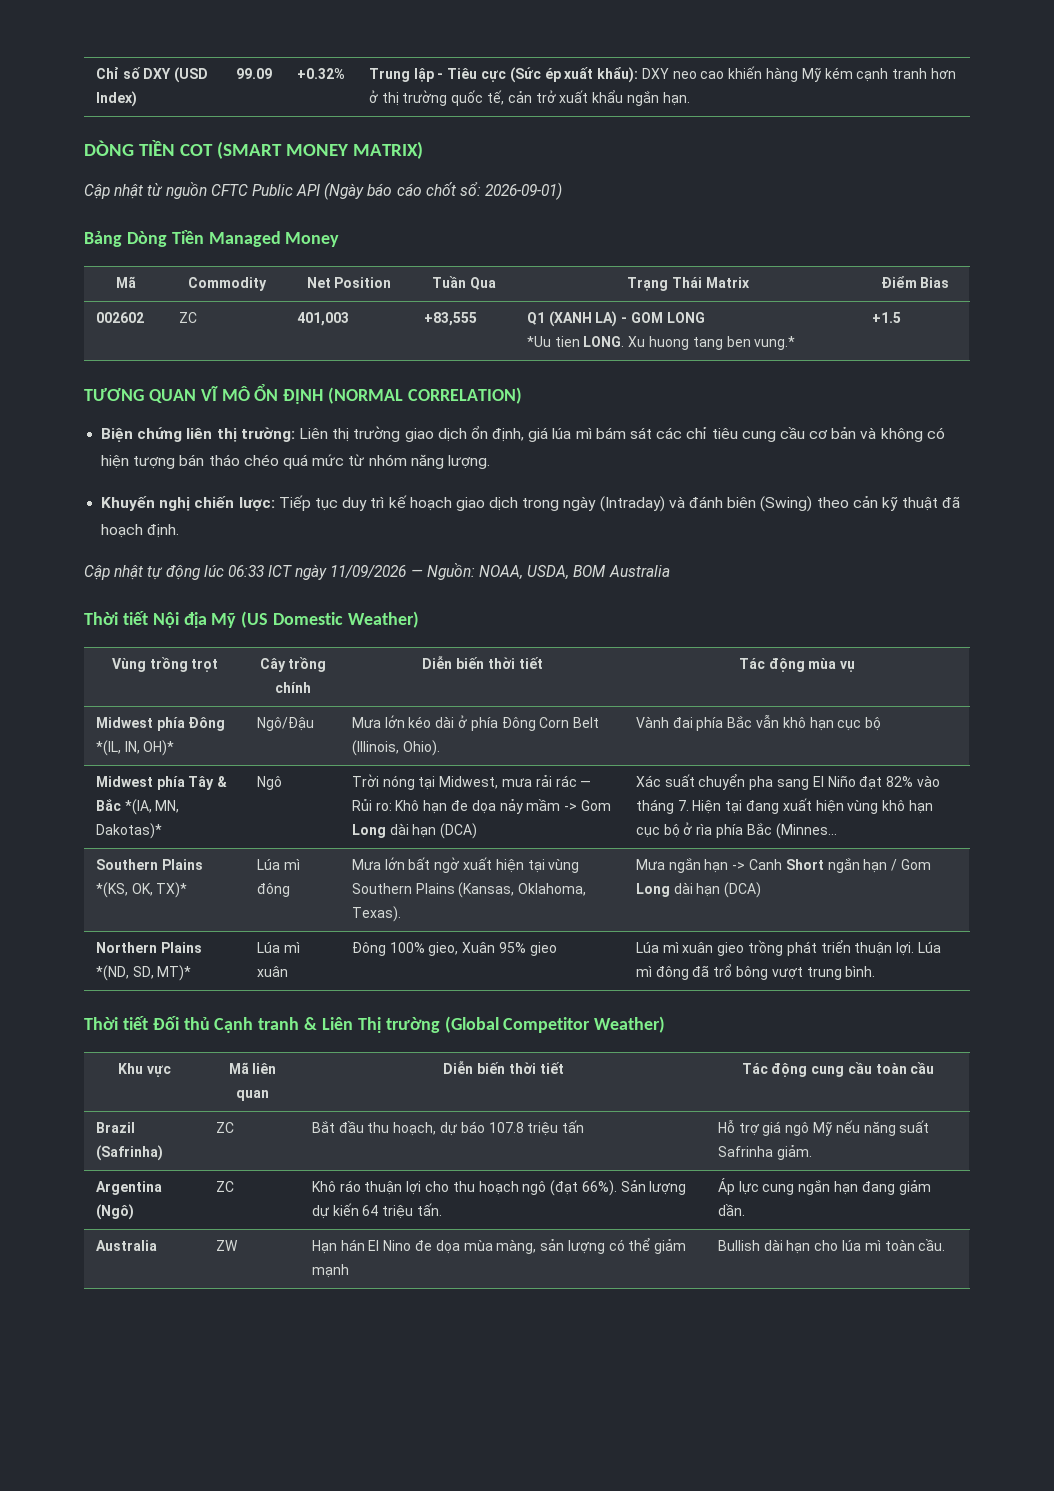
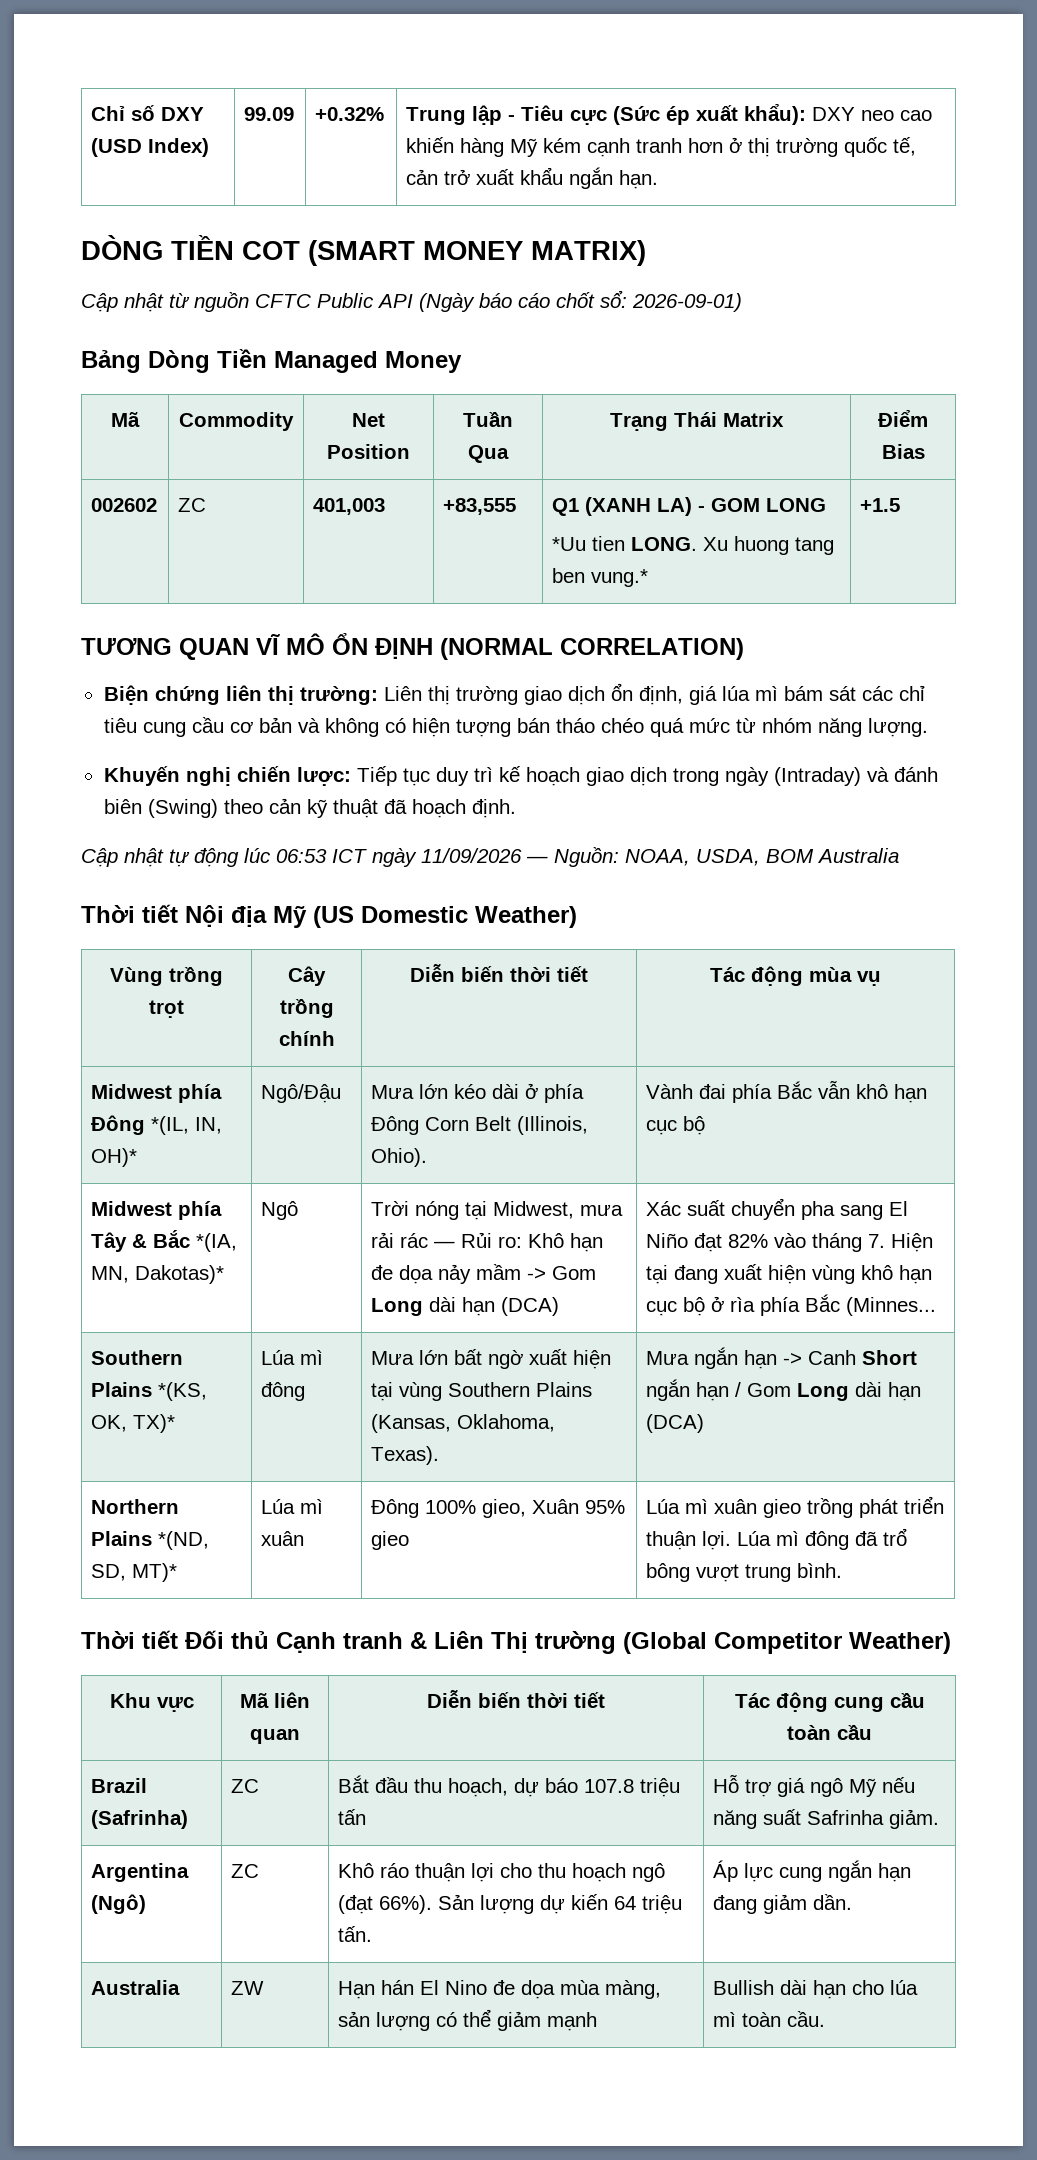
- Cập nhật tự động lúc 06:33 ICT ngày 11/09/2026 — Nguồn: NOAA, USDA, BOM Australia
+ Cập nhật tự động lúc 06:53 ICT ngày 11/09/2026 — Nguồn: NOAA, USDA, BOM Australia

